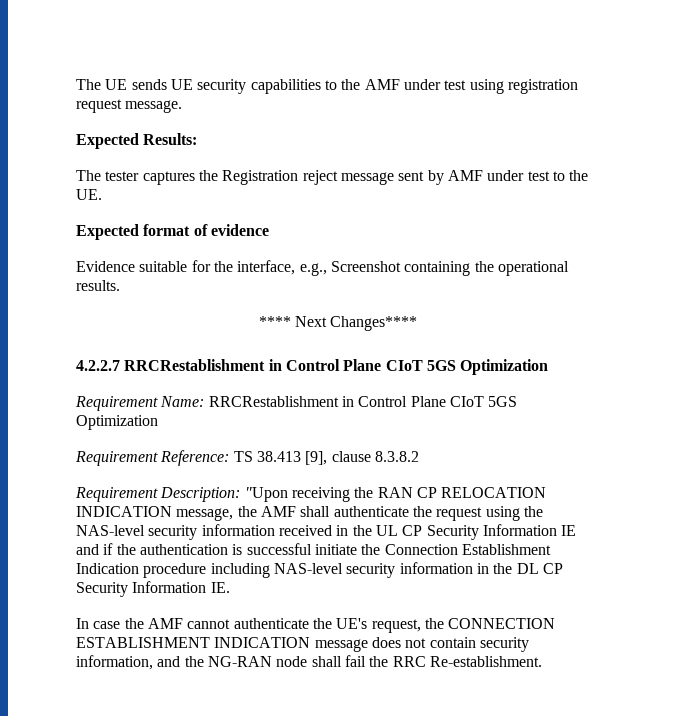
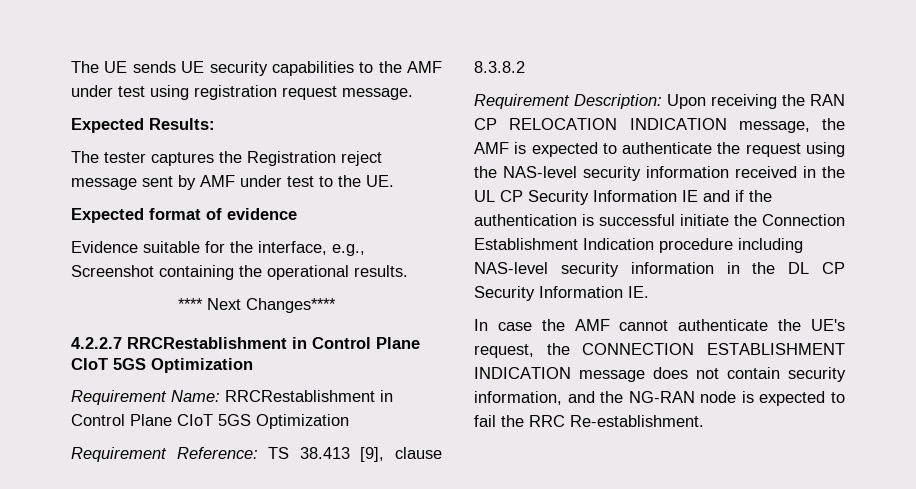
- Requirement Description: "Upon receiving the RAN CP RELOCATION INDICATION message, the AMF shall authenticate the request using the NAS-level security information received in the UL CP Security Information IE and if the authentication is successful initiate the Connection Establishment Indication procedure including NAS-level security information in the DL CP Security Information IE.
+ Requirement Description: Upon receiving the RAN CP RELOCATION INDICATION message, the AMF is expected to authenticate the request using the NAS-level security information received in the UL CP Security Information IE and if the authentication is successful initiate the Connection Establishment Indication procedure including NAS-level security information in the DL CP Security Information IE.
- In case the AMF cannot authenticate the UE's request, the CONNECTION ESTABLISHMENT INDICATION message does not contain security information, and the NG-RAN node shall fail the RRC Re-establishment.
+ In case the AMF cannot authenticate the UE's request, the CONNECTION ESTABLISHMENT INDICATION message does not contain security information, and the NG-RAN node is expected to fail the RRC Re-establishment.

